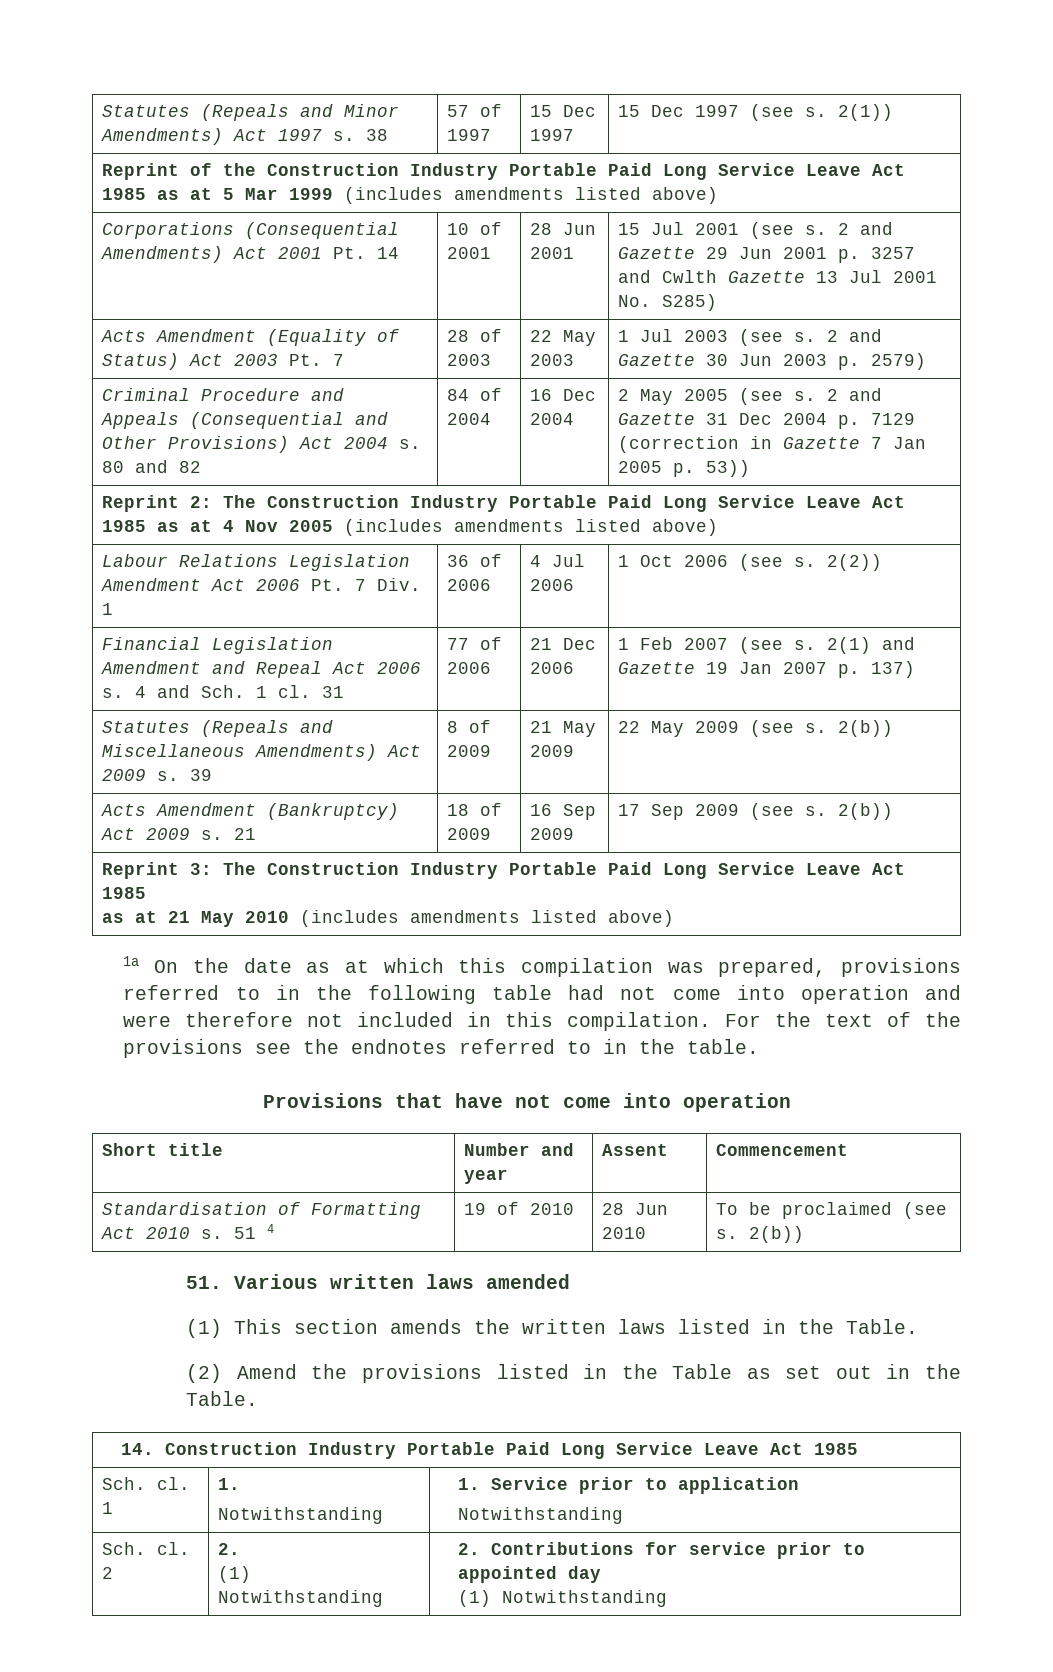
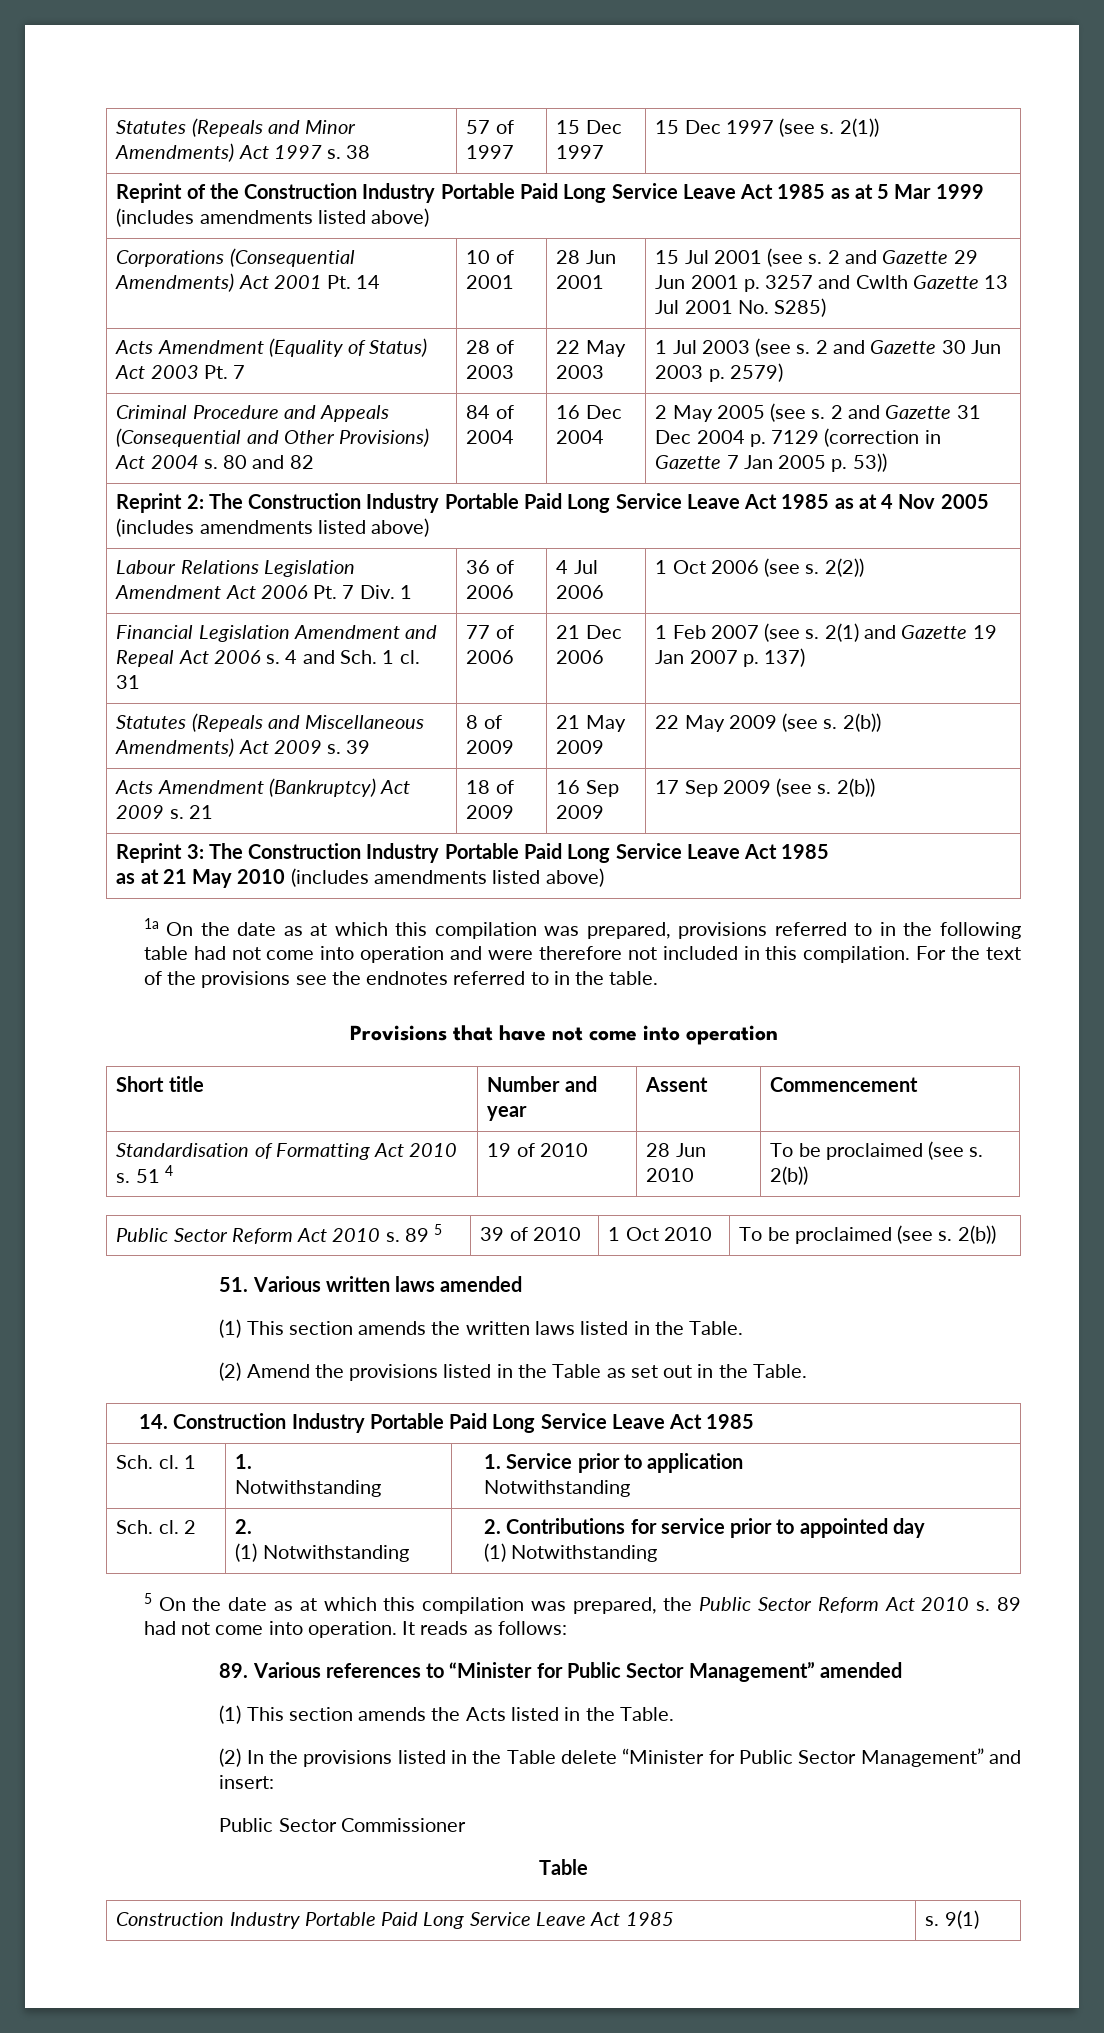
+ Public Sector Reform Act 2010 s. 89 5 | 39 of 2010 | 1 Oct 2010 | To be proclaimed (see s. 2(b))
+ 5 On the date as at which this compilation was prepared, the Public Sector Reform Act 2010 s. 89 had not come into operation. It reads as follows:
+ 89. Various references to “Minister for Public Sector Management” amended
+ (1) This section amends the Acts listed in the Table.
+ (2) In the provisions listed in the Table delete “Minister for Public Sector Management” and insert:
+ Public Sector Commissioner
+ Table
+ Construction Industry Portable Paid Long Service Leave Act 1985 | s. 9(1)

